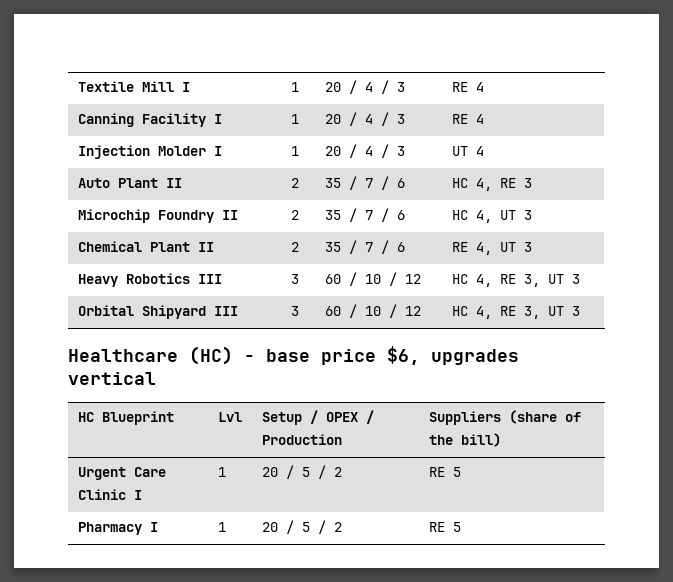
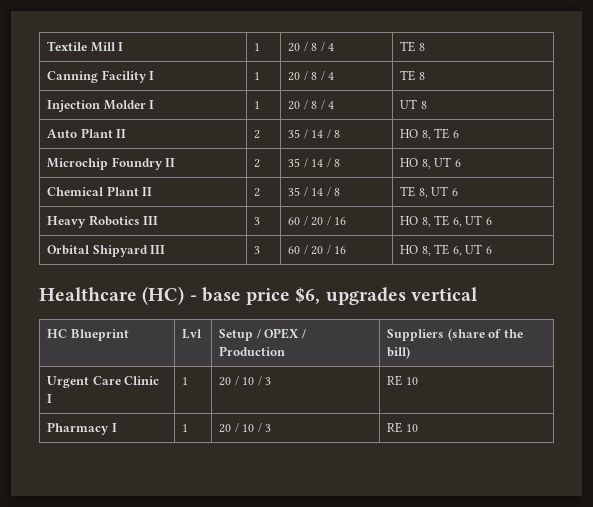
- Textile Mill I | 1 | 20 / 4 / 3 | RE 4
+ Textile Mill I | 1 | 20 / 8 / 4 | TE 8
- Canning Facility I | 1 | 20 / 4 / 3 | RE 4
+ Canning Facility I | 1 | 20 / 8 / 4 | TE 8
- Injection Molder I | 1 | 20 / 4 / 3 | UT 4
+ Injection Molder I | 1 | 20 / 8 / 4 | UT 8
- Auto Plant II | 2 | 35 / 7 / 6 | HC 4, RE 3
+ Auto Plant II | 2 | 35 / 14 / 8 | HO 8, TE 6
- Microchip Foundry II | 2 | 35 / 7 / 6 | HC 4, UT 3
+ Microchip Foundry II | 2 | 35 / 14 / 8 | HO 8, UT 6
- Chemical Plant II | 2 | 35 / 7 / 6 | RE 4, UT 3
+ Chemical Plant II | 2 | 35 / 14 / 8 | TE 8, UT 6
- Heavy Robotics III | 3 | 60 / 10 / 12 | HC 4, RE 3, UT 3
+ Heavy Robotics III | 3 | 60 / 20 / 16 | HO 8, TE 6, UT 6
- Orbital Shipyard III | 3 | 60 / 10 / 12 | HC 4, RE 3, UT 3
+ Orbital Shipyard III | 3 | 60 / 20 / 16 | HO 8, TE 6, UT 6
- Urgent Care Clinic I | 1 | 20 / 5 / 2 | RE 5
+ Urgent Care Clinic I | 1 | 20 / 10 / 3 | RE 10
- Pharmacy I | 1 | 20 / 5 / 2 | RE 5
+ Pharmacy I | 1 | 20 / 10 / 3 | RE 10

